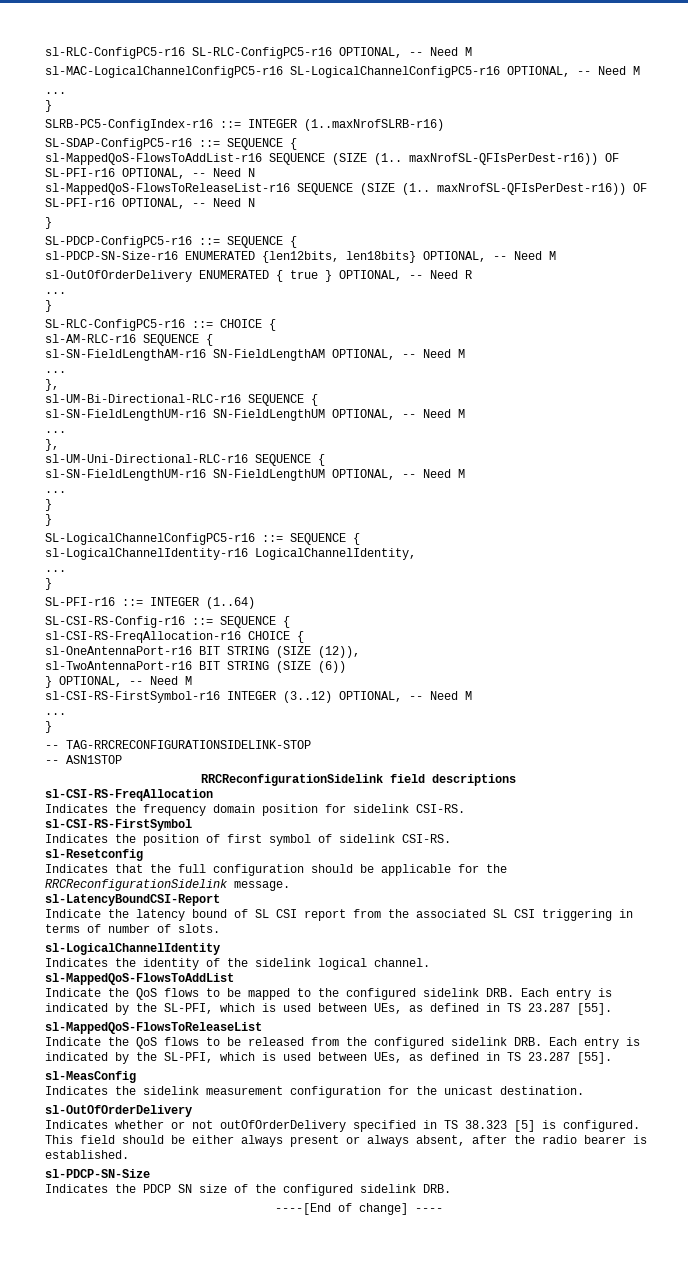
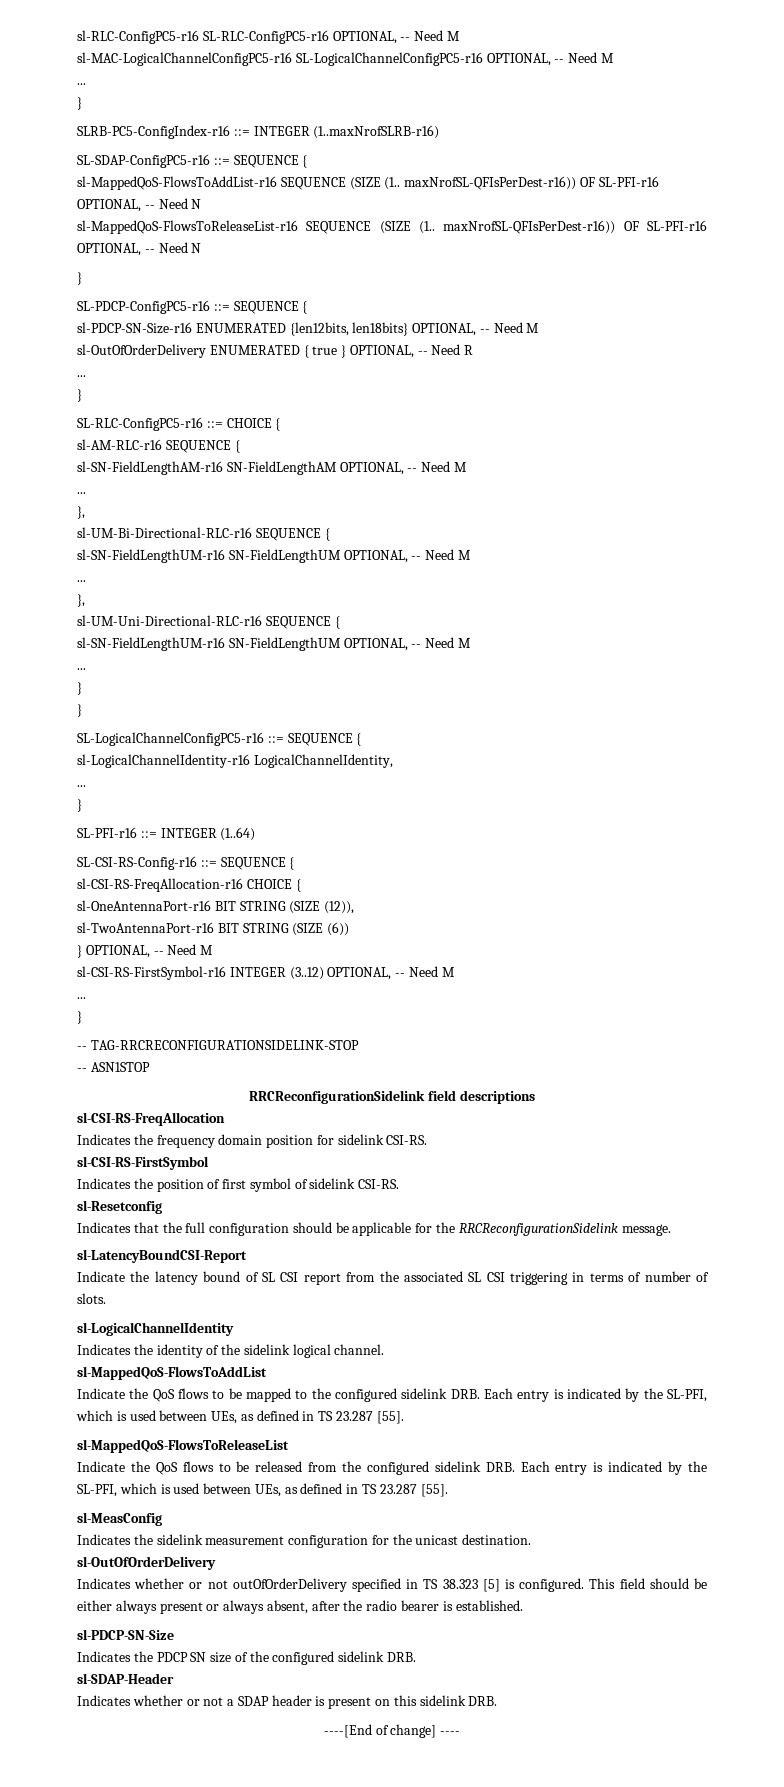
+ sl-SDAP-Header
+ Indicates whether or not a SDAP header is present on this sidelink DRB.

